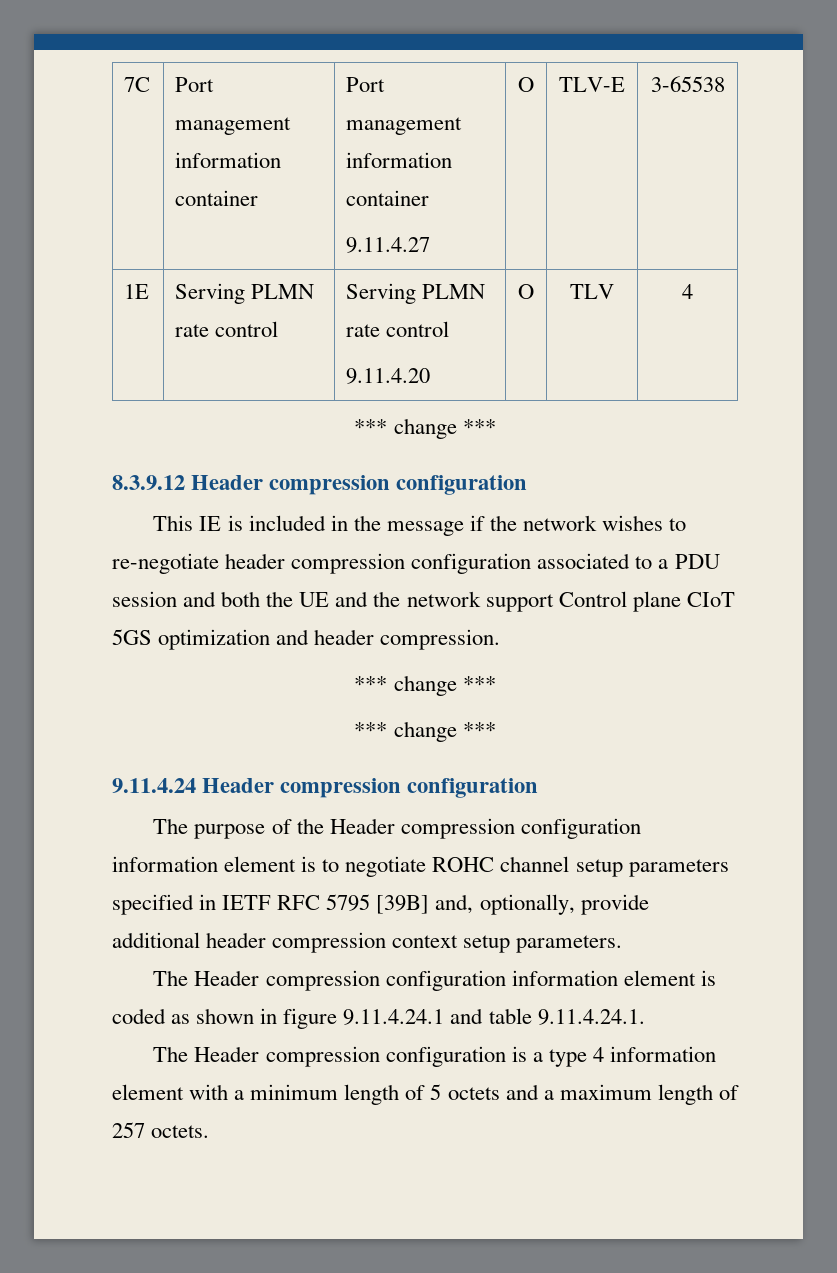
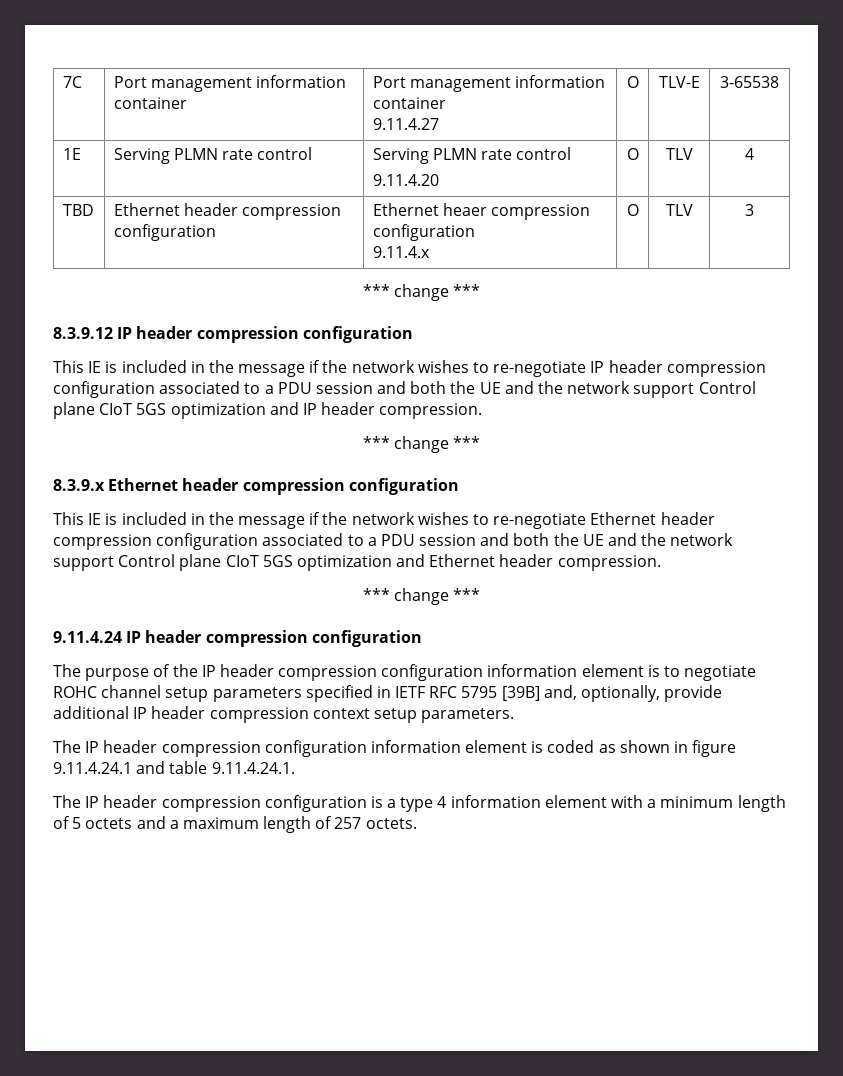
+ TBD | Ethernet header compression configuration | Ethernet heaer compression configuration
+ 9.11.4.x | O | TLV | 3
- 8.3.9.12 Header compression configuration
+ 8.3.9.12 IP header compression configuration
- This IE is included in the message if the network wishes to re-negotiate header compression configuration associated to a PDU session and both the UE and the network support Control plane CIoT 5GS optimization and header compression.
+ This IE is included in the message if the network wishes to re-negotiate IP header compression configuration associated to a PDU session and both the UE and the network support Control plane CIoT 5GS optimization and IP header compression.
  *** change ***
+ 8.3.9.x Ethernet header compression configuration
+ This IE is included in the message if the network wishes to re-negotiate Ethernet header compression configuration associated to a PDU session and both the UE and the network support Control plane CIoT 5GS optimization and Ethernet header compression.
- 9.11.4.24 Header compression configuration
+ 9.11.4.24 IP header compression configuration
- The purpose of the Header compression configuration information element is to negotiate ROHC channel setup parameters specified in IETF RFC 5795 [39B] and, optionally, provide additional header compression context setup parameters.
+ The purpose of the IP header compression configuration information element is to negotiate ROHC channel setup parameters specified in IETF RFC 5795 [39B] and, optionally, provide additional IP header compression context setup parameters.
- The Header compression configuration information element is coded as shown in figure 9.11.4.24.1 and table 9.11.4.24.1.
+ The IP header compression configuration information element is coded as shown in figure 9.11.4.24.1 and table 9.11.4.24.1.
- The Header compression configuration is a type 4 information element with a minimum length of 5 octets and a maximum length of 257 octets.
+ The IP header compression configuration is a type 4 information element with a minimum length of 5 octets and a maximum length of 257 octets.

